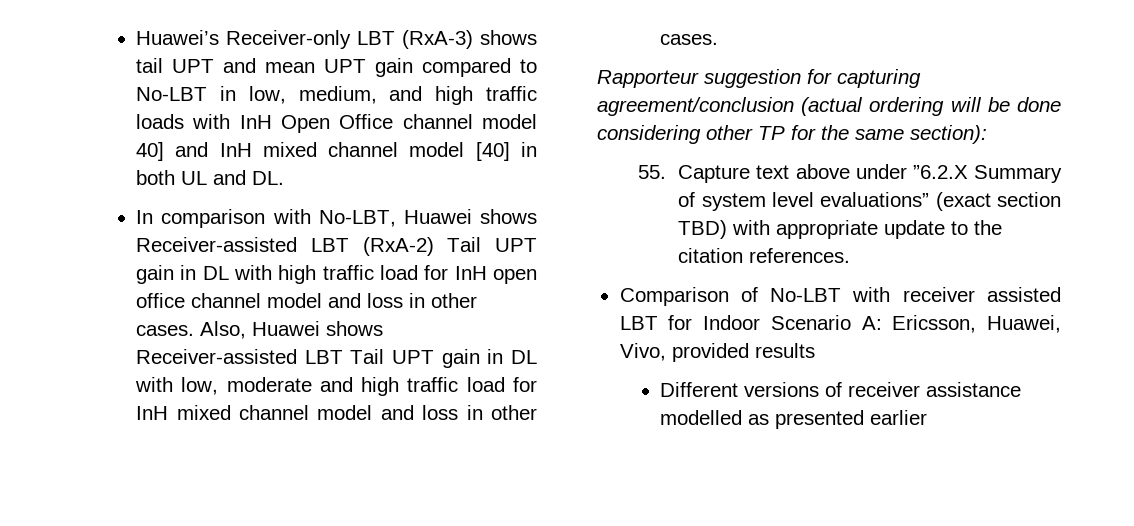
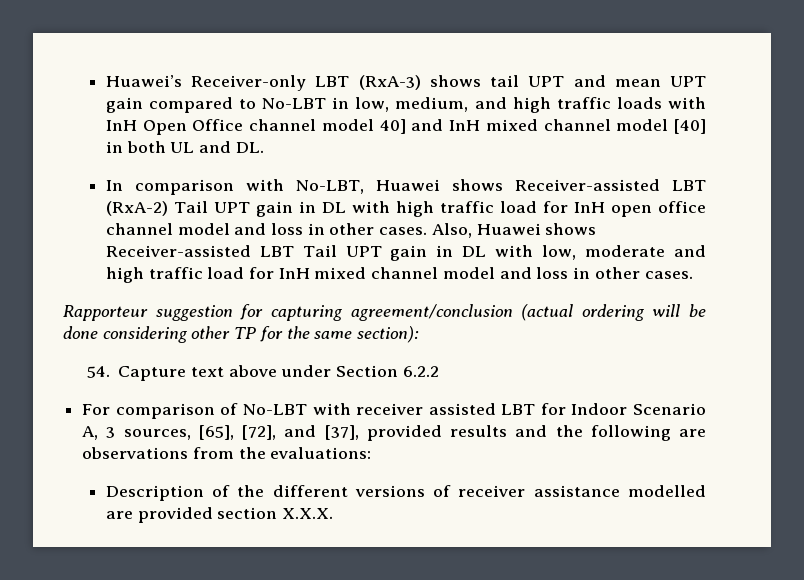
- 55. Capture text above under ”6.2.X Summary of system level evaluations” (exact section TBD) with appropriate update to the citation references.
- Comparison of No-LBT with receiver assisted LBT for Indoor Scenario A: Ericsson, Huawei, Vivo, provided results
- Different versions of receiver assistance modelled as presented earlier
+ 54. Capture text above under Section 6.2.2
+ For comparison of No-LBT with receiver assisted LBT for Indoor Scenario A, 3 sources, [65], [72], and [37], provided results and the following are observations from the evaluations:
+ Description of the different versions of receiver assistance modelled are provided section X.X.X.

